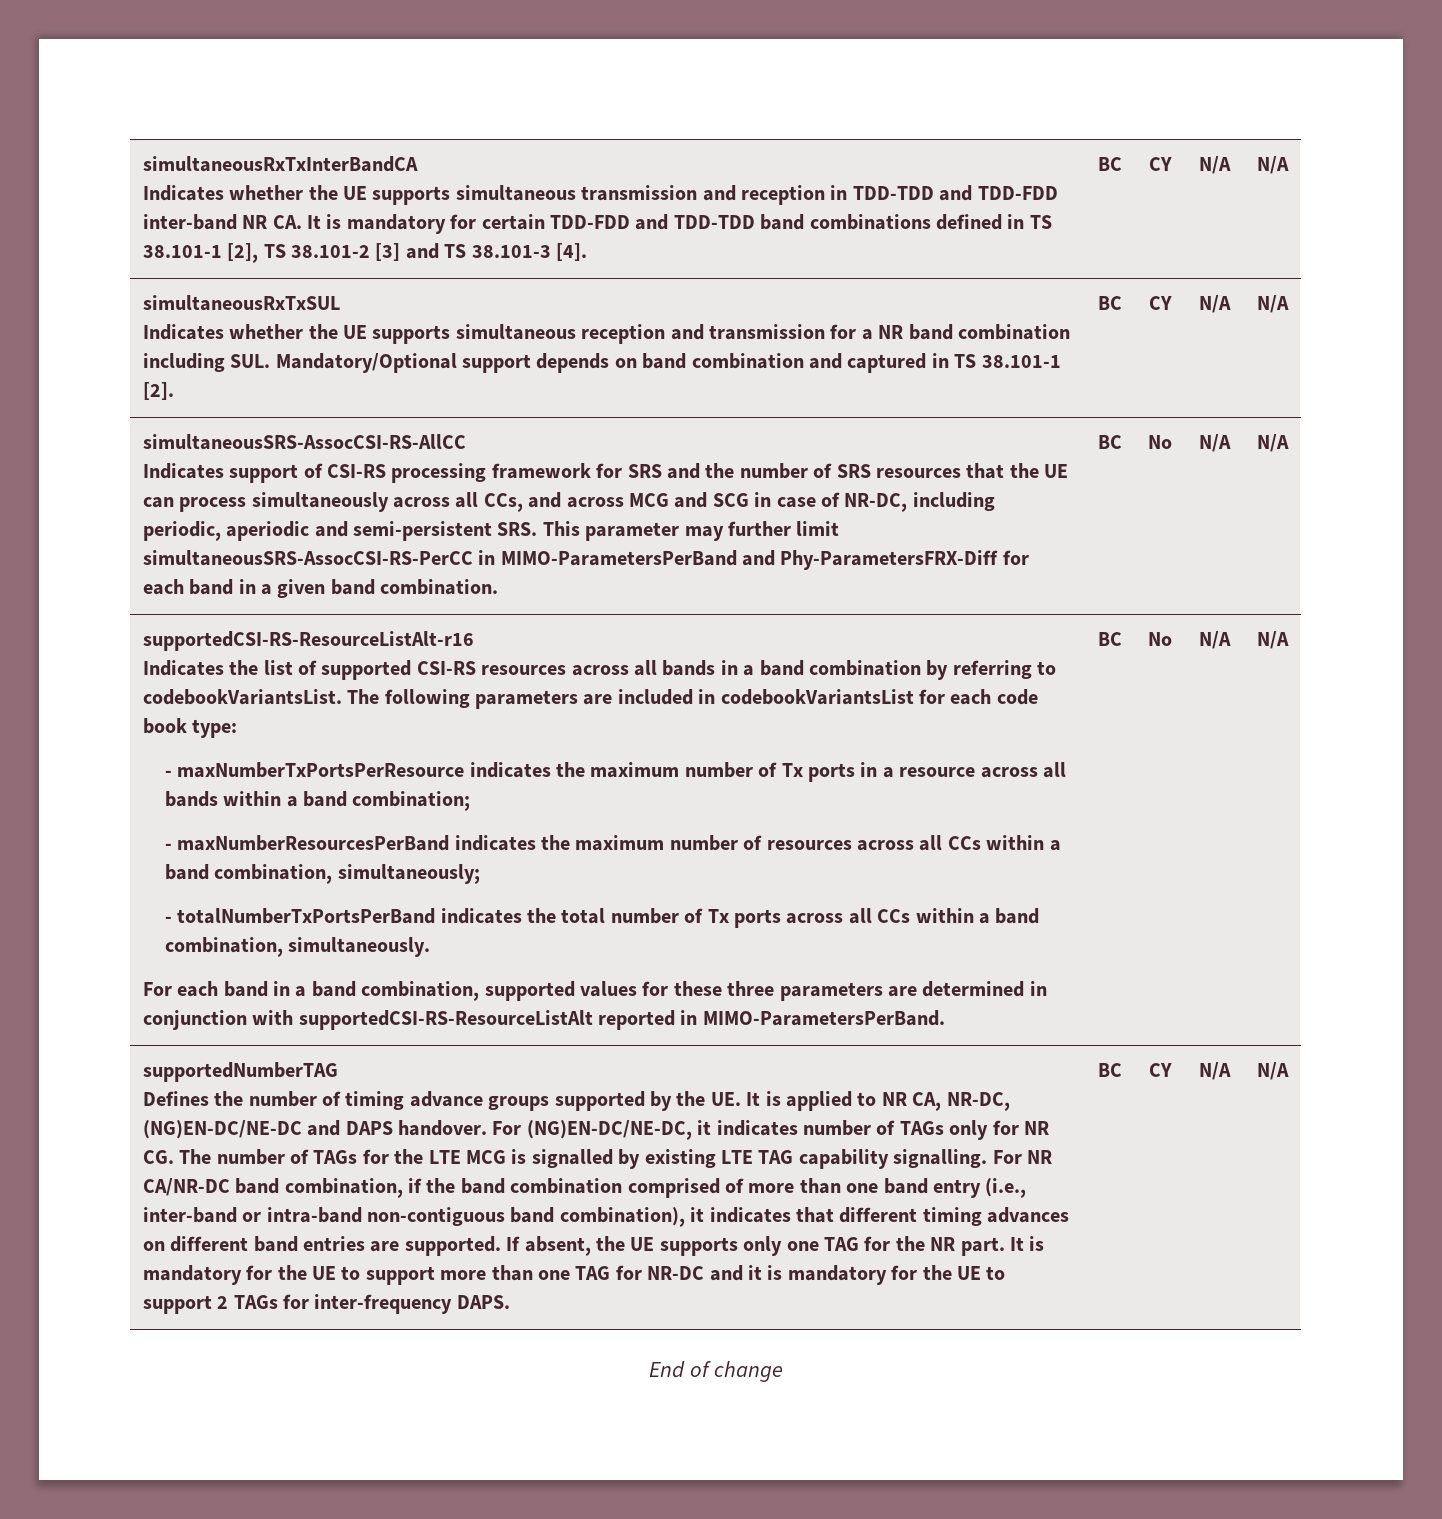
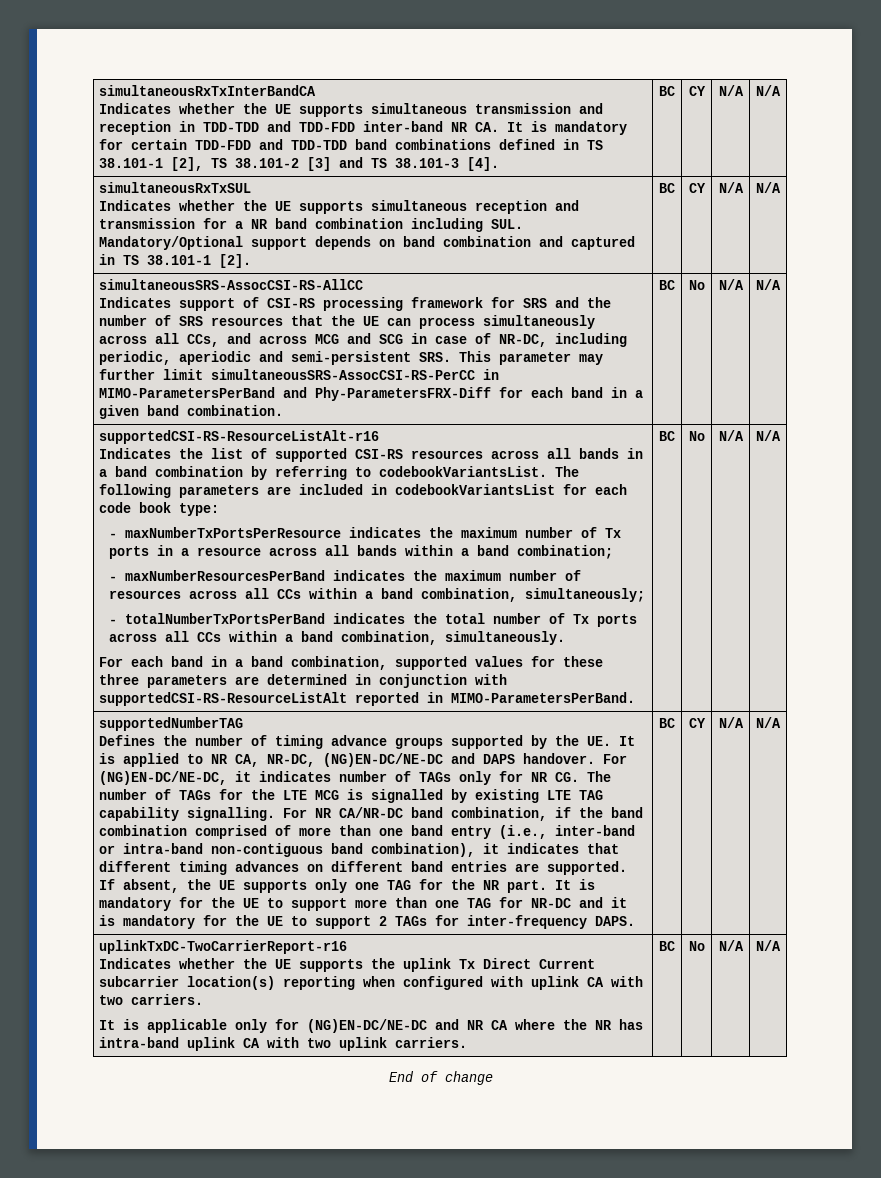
+ uplinkTxDC-TwoCarrierReport-r16
+ Indicates whether the UE supports the uplink Tx Direct Current subcarrier location(s) reporting when configured with uplink CA with two carriers.
+ It is applicable only for (NG)EN-DC/NE-DC and NR CA where the NR has intra-band uplink CA with two uplink carriers. | BC | No | N/A | N/A

